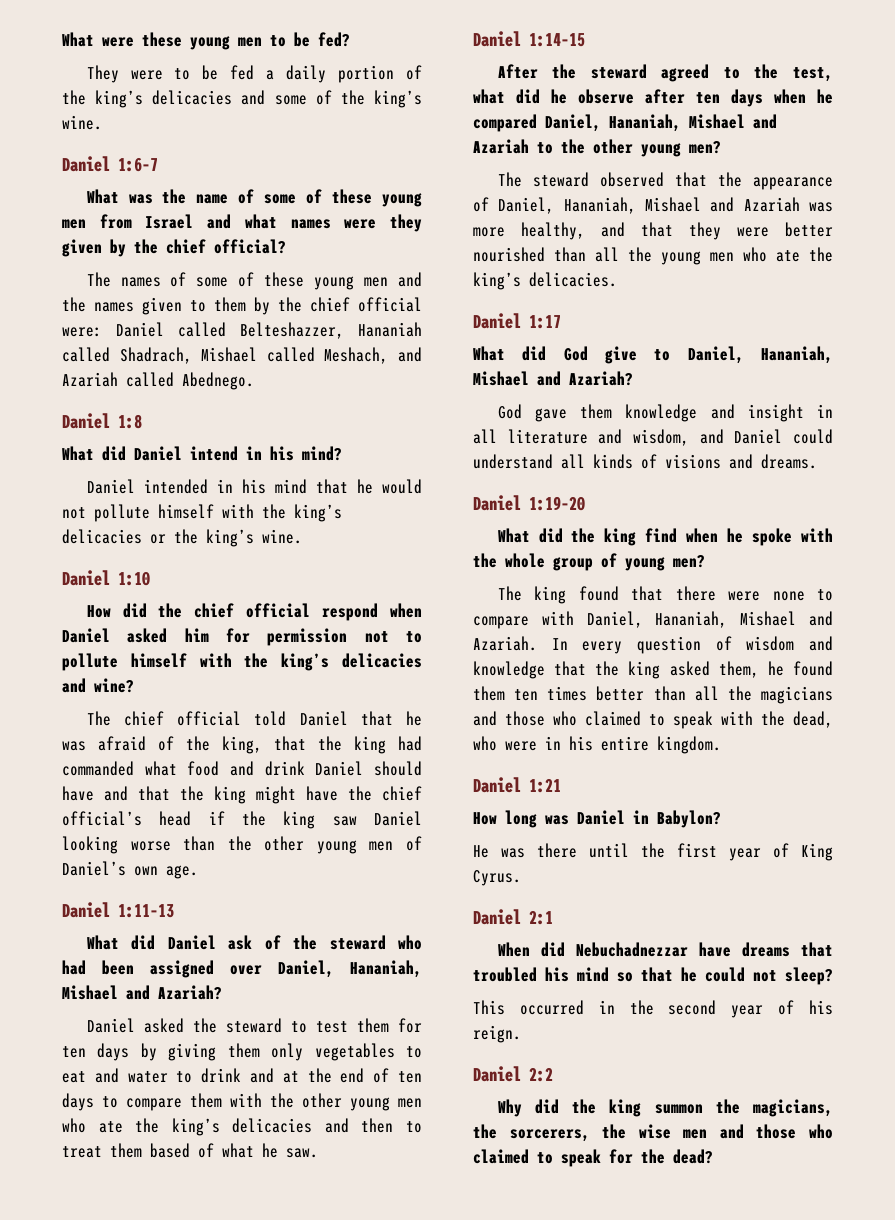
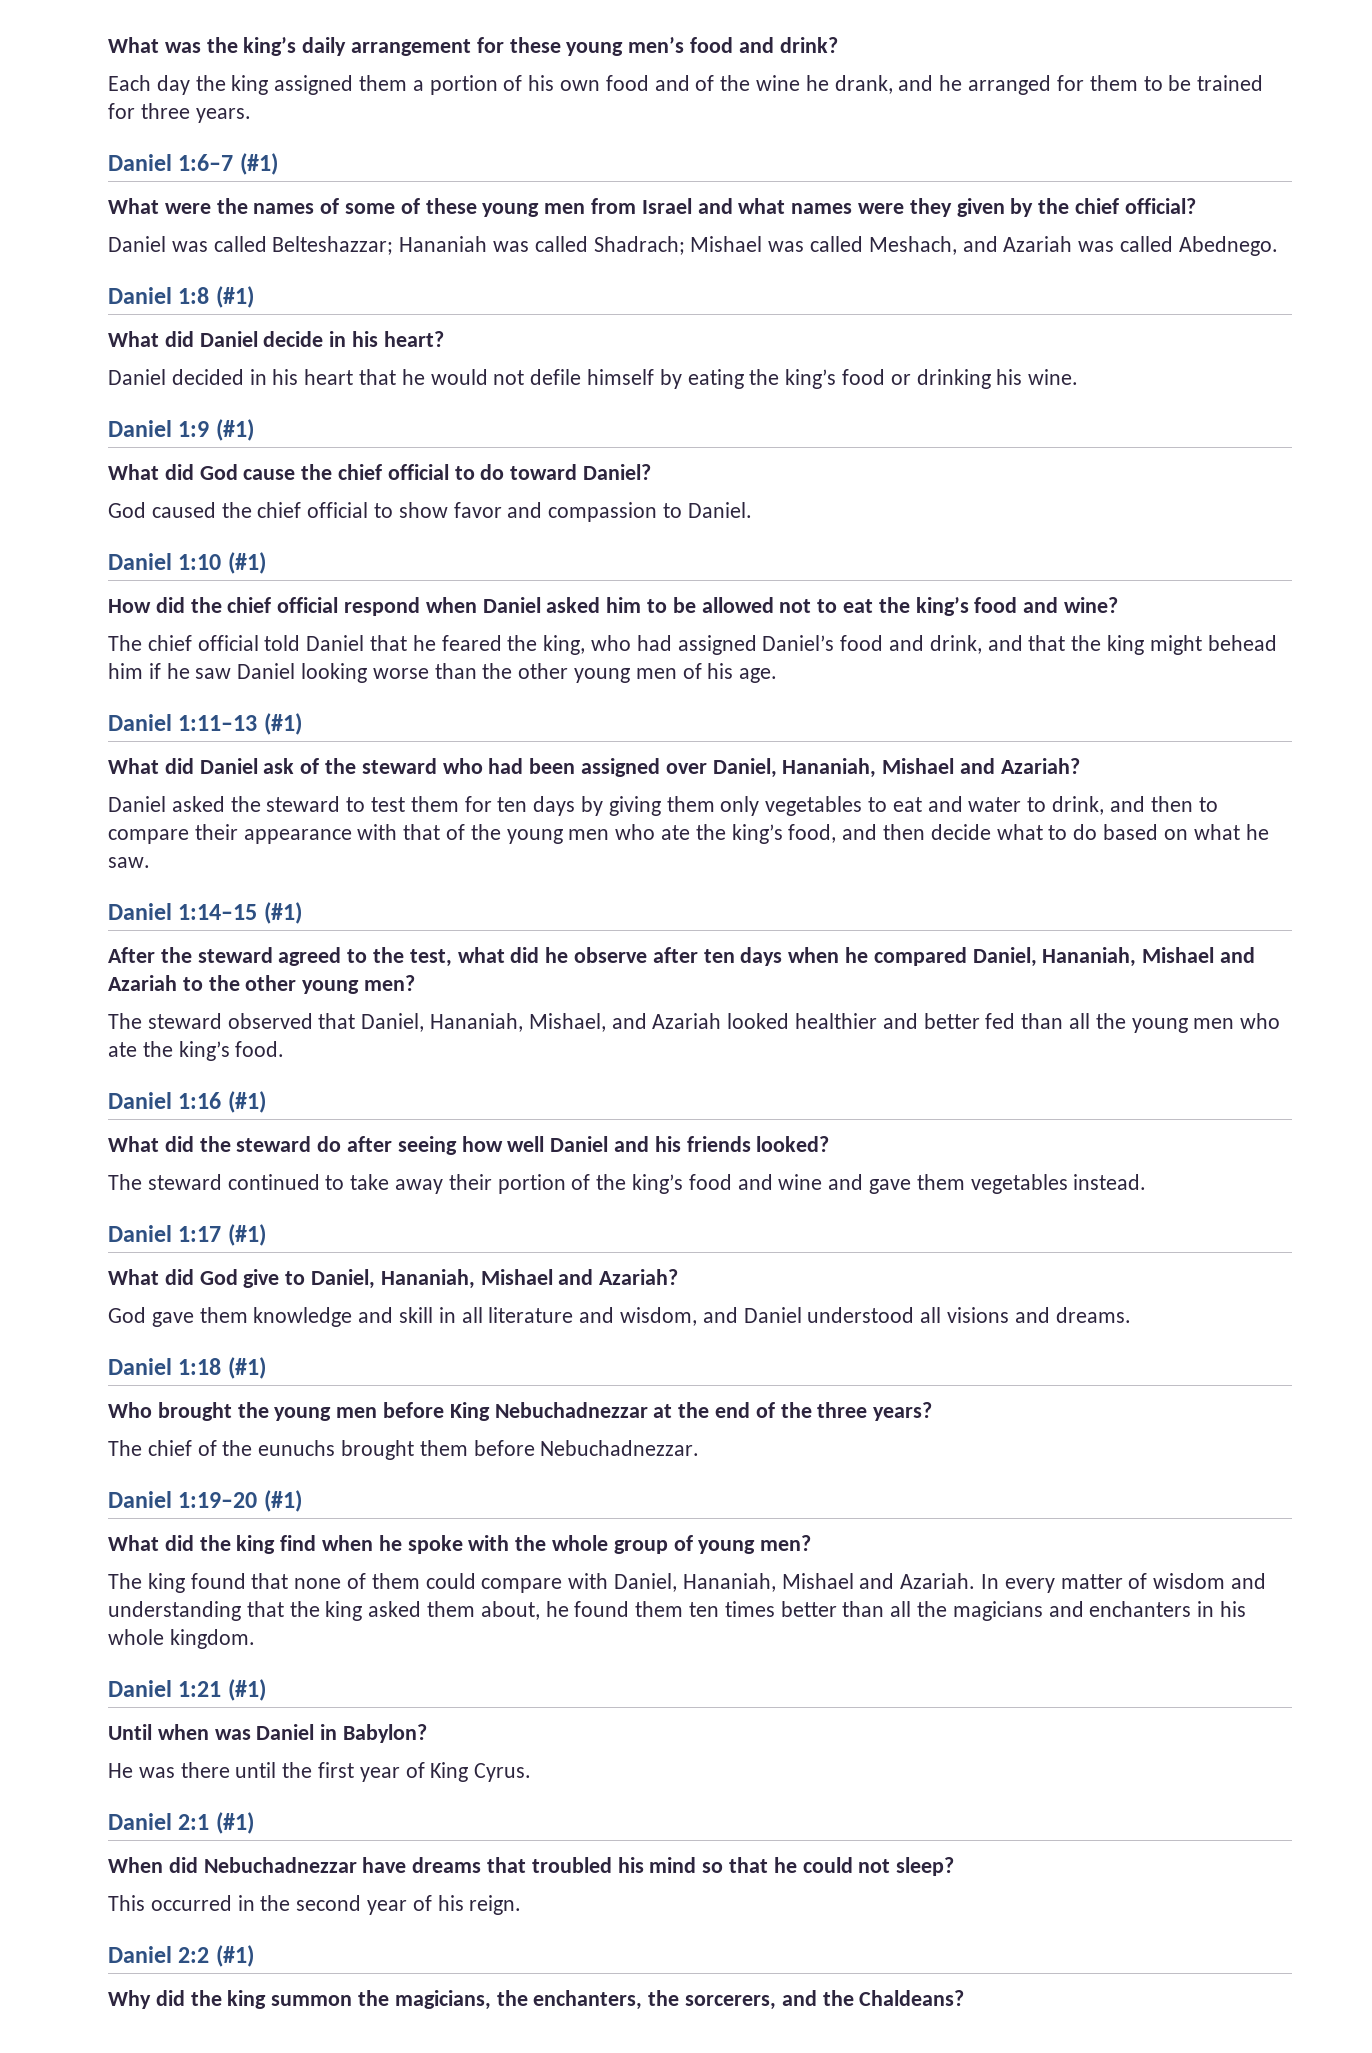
- What were these young men to be fed?
- They were to be fed a daily portion of the king’s delicacies and some of the king’s wine.
+ What was the king’s daily arrangement for these young men’s food and drink?
+ Each day the king assigned them a portion of his own food and of the wine he drank, and he arranged for them to be trained for three years.
- Daniel 1:6–7
- What was the name of some of these young men from Israel and what names were they given by the chief official?
+ Daniel 1:6–7 (#1)
+ What were the names of some of these young men from Israel and what names were they given by the chief official?
- The names of some of these young men and the names given to them by the chief official were: Daniel called Belteshazzer, Hananiah called Shadrach, Mishael called Meshach, and Azariah called Abednego.
+ Daniel was called Belteshazzar; Hananiah was called Shadrach; Mishael was called Meshach, and Azariah was called Abednego.
- Daniel 1:8
- What did Daniel intend in his mind?
- Daniel intended in his mind that he would not pollute himself with the king’s delicacies or the king’s wine.
+ Daniel 1:8 (#1)
+ What did Daniel decide in his heart?
+ Daniel decided in his heart that he would not defile himself by eating the king’s food or drinking his wine.
+ Daniel 1:9 (#1)
+ What did God cause the chief official to do toward Daniel?
+ God caused the chief official to show favor and compassion to Daniel.
- Daniel 1:10
+ Daniel 1:10 (#1)
- How did the chief official respond when Daniel asked him for permission not to pollute himself with the king’s delicacies and wine?
+ How did the chief official respond when Daniel asked him to be allowed not to eat the king’s food and wine?
- The chief official told Daniel that he was afraid of the king, that the king had commanded what food and drink Daniel should have and that the king might have the chief official’s head if the king saw Daniel looking worse than the other young men of Daniel’s own age.
+ The chief official told Daniel that he feared the king, who had assigned Daniel’s food and drink, and that the king might behead him if he saw Daniel looking worse than the other young men of his age.
- Daniel 1:11–13
+ Daniel 1:11–13 (#1)
- Daniel asked the steward to test them for ten days by giving them only vegetables to eat and water to drink and at the end of ten days to compare them with the other young men who ate the king’s delicacies and then to treat them based of what he saw.
+ Daniel asked the steward to test them for ten days by giving them only vegetables to eat and water to drink, and then to compare their appearance with that of the young men who ate the king’s food, and then decide what to do based on what he saw.
- Daniel 1:14–15
+ Daniel 1:14–15 (#1)
- The steward observed that the appearance of Daniel, Hananiah, Mishael and Azariah was more healthy, and that they were better nourished than all the young men who ate the king’s delicacies.
+ The steward observed that Daniel, Hananiah, Mishael, and Azariah looked healthier and better fed than all the young men who ate the king’s food.
+ Daniel 1:16 (#1)
+ What did the steward do after seeing how well Daniel and his friends looked?
+ The steward continued to take away their portion of the king’s food and wine and gave them vegetables instead.
- Daniel 1:17
+ Daniel 1:17 (#1)
- God gave them knowledge and insight in all literature and wisdom, and Daniel could understand all kinds of visions and dreams.
+ God gave them knowledge and skill in all literature and wisdom, and Daniel understood all visions and dreams.
+ Daniel 1:18 (#1)
+ Who brought the young men before King Nebuchadnezzar at the end of the three years?
+ The chief of the eunuchs brought them before Nebuchadnezzar.
- Daniel 1:19–20
+ Daniel 1:19–20 (#1)
- The king found that there were none to compare with Daniel, Hananiah, Mishael and Azariah.
+ The king found that none of them could compare with Daniel, Hananiah, Mishael and Azariah.
- In every question of wisdom and knowledge that the king asked them, he found them ten times better than all the magicians and those who claimed to speak with the dead, who were in his entire kingdom.
+ In every matter of wisdom and understanding that the king asked them about, he found them ten times better than all the magicians and enchanters in his whole kingdom.
- Daniel 1:21
- How long was Daniel in Babylon?
+ Daniel 1:21 (#1)
+ Until when was Daniel in Babylon?
- Daniel 2:1
+ Daniel 2:1 (#1)
- Daniel 2:2
+ Daniel 2:2 (#1)
- Why did the king summon the magicians, the sorcerers, the wise men and those who claimed to speak for the dead?
+ Why did the king summon the magicians, the enchanters, the sorcerers, and the Chaldeans?

